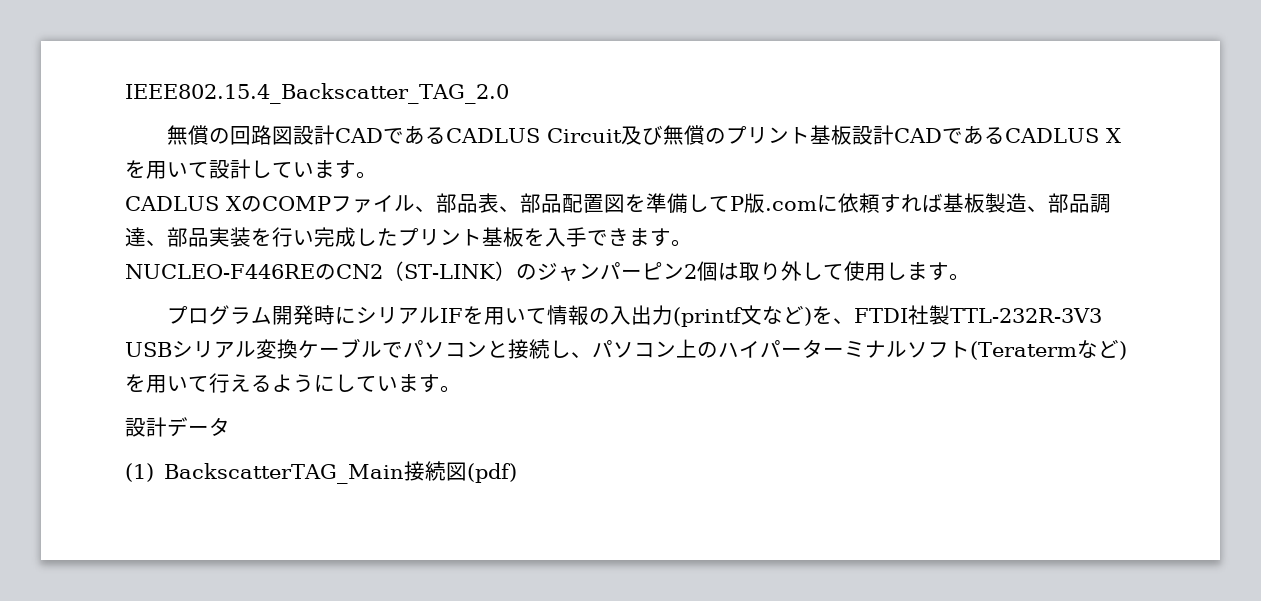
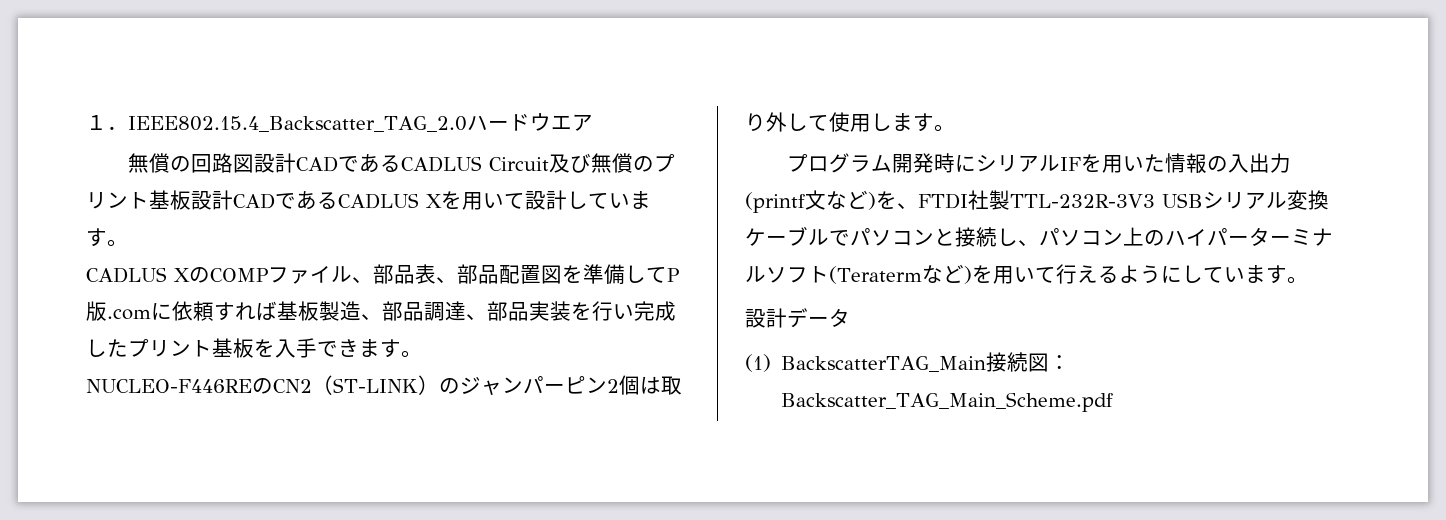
- IEEE802.15.4_Backscatter_TAG_2.0
+ １．IEEE802.15.4_Backscatter_TAG_2.0ハードウエア
- プログラム開発時にシリアルIFを用いて情報の入出力(printf文など)を、FTDI社製TTL-232R-3V3 USBシリアル変換ケーブルでパソコンと接続し、パソコン上のハイパーターミナルソフト(Teratermなど)を用いて行えるようにしています。
+ プログラム開発時にシリアルIFを用いた情報の入出力(printf文など)を、FTDI社製TTL-232R-3V3 USBシリアル変換ケーブルでパソコンと接続し、パソコン上のハイパーターミナルソフト(Teratermなど)を用いて行えるようにしています。
- (1) BackscatterTAG_Main接続図(pdf)
+ (1) BackscatterTAG_Main接続図：Backscatter_TAG_Main_Scheme.pdf

